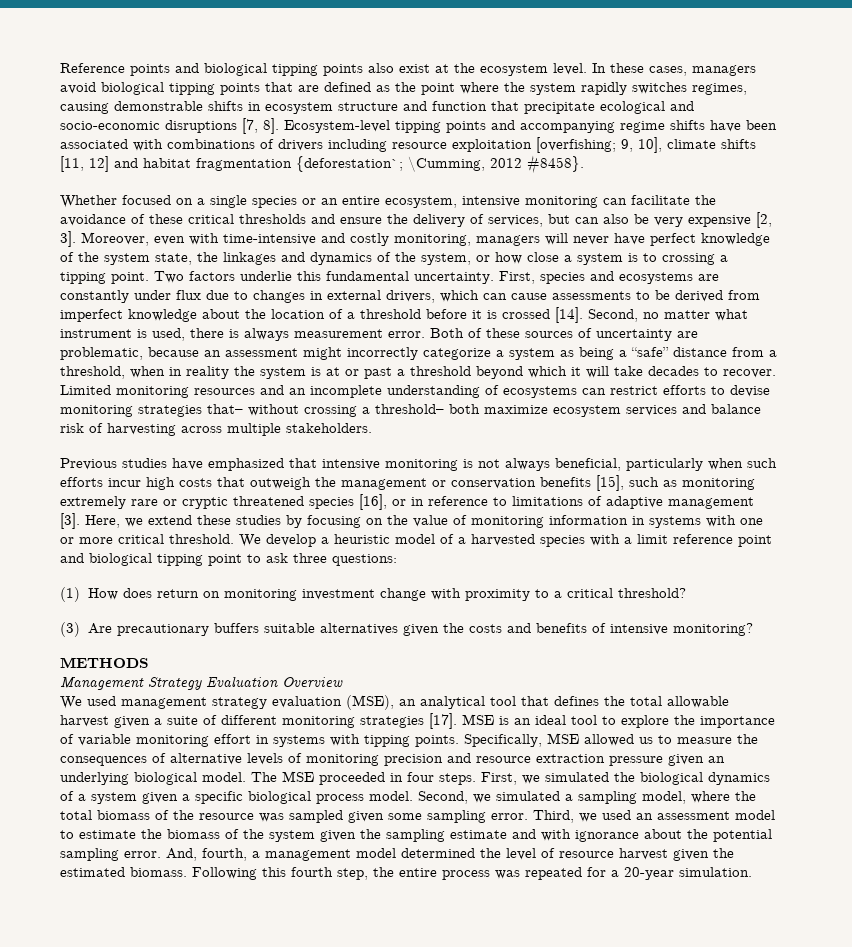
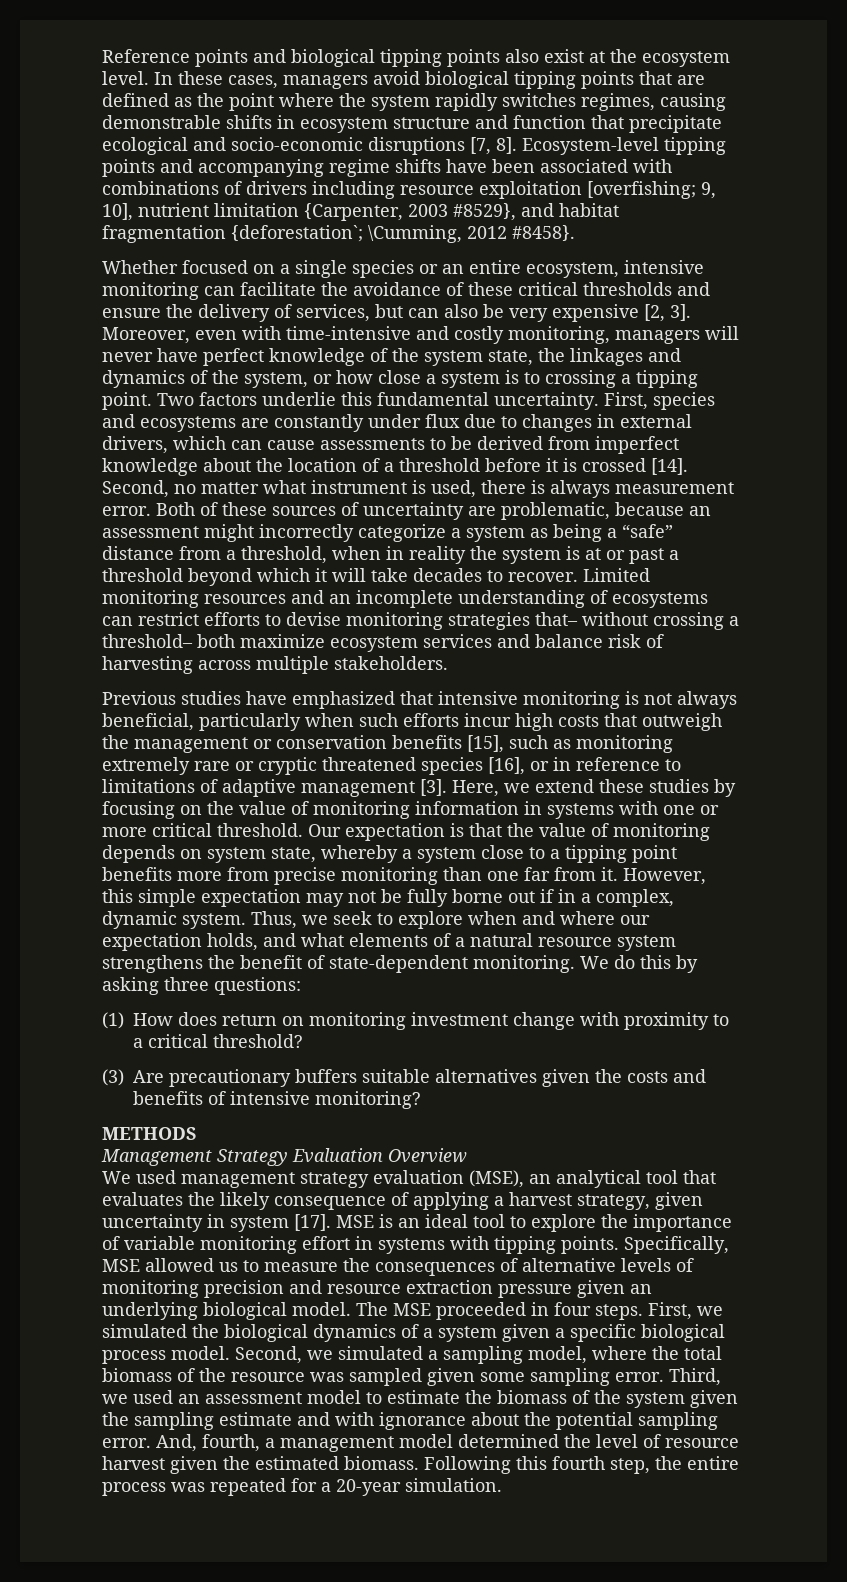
- Ecosystem-level tipping points and accompanying regime shifts have been associated with combinations of drivers including resource exploitation [overfishing; 9, 10], climate shifts [11, 12] and habitat fragmentation {deforestation`; \Cumming, 2012 #8458}.
+ Ecosystem-level tipping points and accompanying regime shifts have been associated with combinations of drivers including resource exploitation [overfishing; 9, 10], nutrient limitation {Carpenter, 2003 #8529}, and habitat fragmentation {deforestation`; \Cumming, 2012 #8458}.
- We develop a heuristic model of a harvested species with a limit reference point and biological tipping point to ask three questions:
+ Our expectation is that the value of monitoring depends on system state, whereby a system close to a tipping point benefits more from precise monitoring than one far from it. However, this simple expectation may not be fully borne out if in a complex, dynamic system. Thus, we seek to explore when and where our expectation holds, and what elements of a natural resource system strengthens the benefit of state-dependent monitoring. We do this by asking three questions:
- We used management strategy evaluation (MSE), an analytical tool that defines the total allowable harvest given a suite of different monitoring strategies [17].
+ We used management strategy evaluation (MSE), an analytical tool that evaluates the likely consequence of applying a harvest strategy, given uncertainty in system [17].

